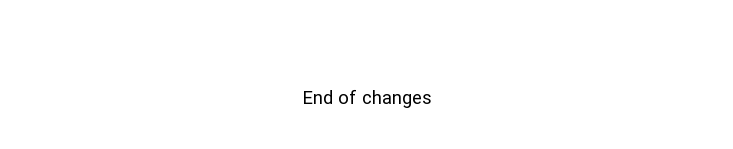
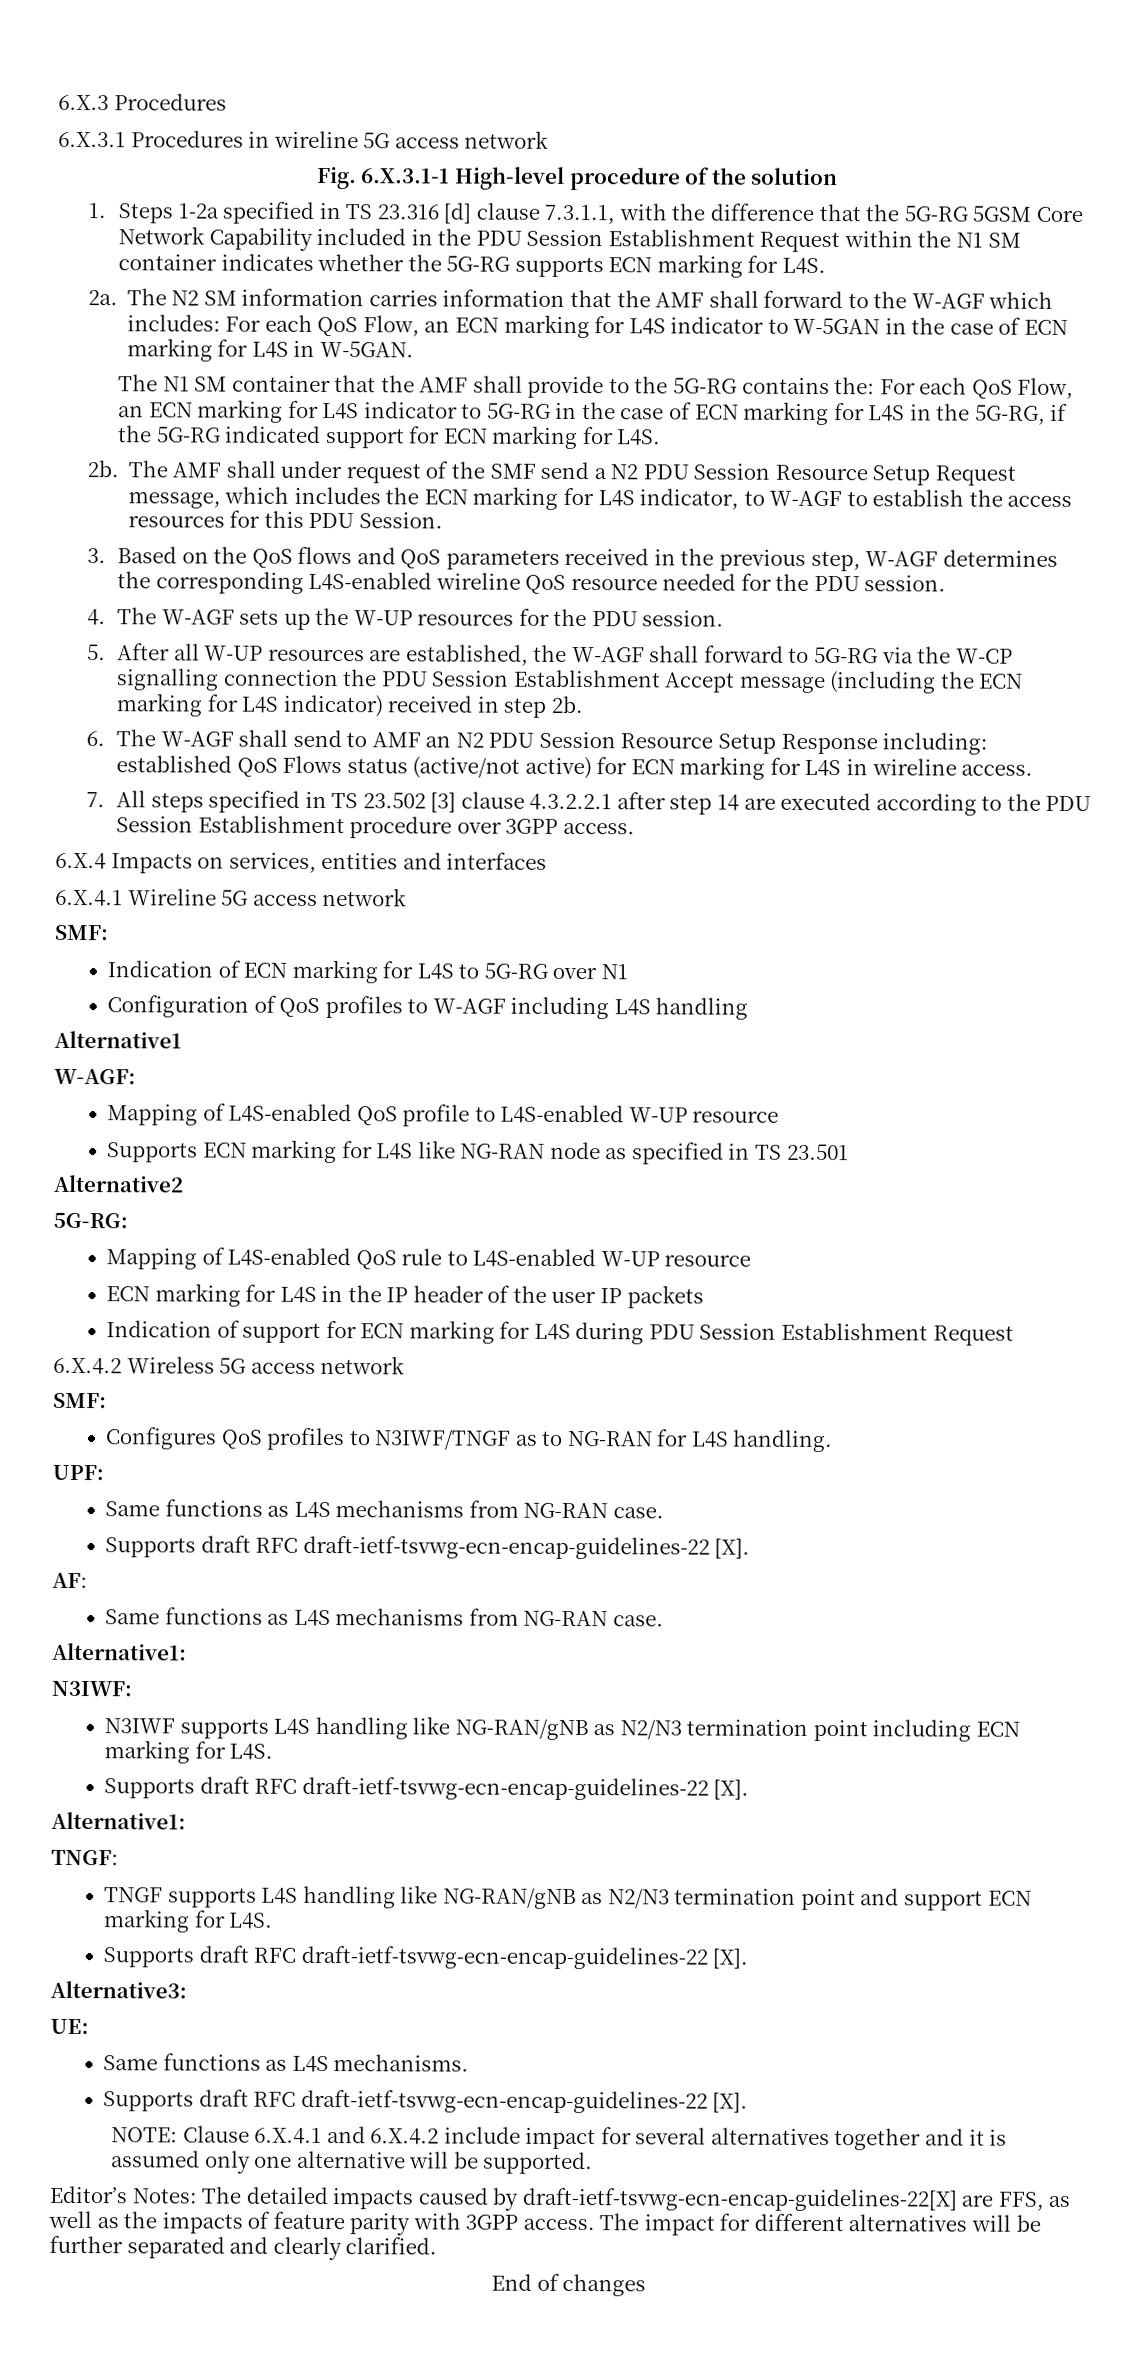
+ 6.X.3 Procedures
+ 6.X.3.1 Procedures in wireline 5G access network
+ Fig. 6.X.3.1-1 High-level procedure of the solution
+ 1. Steps 1-2a specified in TS 23.316 [d] clause 7.3.1.1, with the difference that the 5G-RG 5GSM Core Network Capability included in the PDU Session Establishment Request within the N1 SM container indicates whether the 5G-RG supports ECN marking for L4S.
+ 2a. The N2 SM information carries information that the AMF shall forward to the W-AGF which includes: For each QoS Flow, an ECN marking for L4S indicator to W-5GAN in the case of ECN marking for L4S in W-5GAN.
+ The N1 SM container that the AMF shall provide to the 5G-RG contains the: For each QoS Flow, an ECN marking for L4S indicator to 5G-RG in the case of ECN marking for L4S in the 5G-RG, if the 5G-RG indicated support for ECN marking for L4S.
+ 2b. The AMF shall under request of the SMF send a N2 PDU Session Resource Setup Request message, which includes the ECN marking for L4S indicator, to W-AGF to establish the access resources for this PDU Session.
+ 3. Based on the QoS flows and QoS parameters received in the previous step, W-AGF determines the corresponding L4S-enabled wireline QoS resource needed for the PDU session.
+ 4. The W-AGF sets up the W-UP resources for the PDU session.
+ 5. After all W-UP resources are established, the W-AGF shall forward to 5G-RG via the W-CP signalling connection the PDU Session Establishment Accept message (including the ECN marking for L4S indicator) received in step 2b.
+ 6. The W-AGF shall send to AMF an N2 PDU Session Resource Setup Response including: established QoS Flows status (active/not active) for ECN marking for L4S in wireline access.
+ 7. All steps specified in TS 23.502 [3] clause 4.3.2.2.1 after step 14 are executed according to the PDU Session Establishment procedure over 3GPP access.
+ 6.X.4 Impacts on services, entities and interfaces
+ 6.X.4.1 Wireline 5G access network
+ SMF:
+ Indication of ECN marking for L4S to 5G-RG over N1
+ Configuration of QoS profiles to W-AGF including L4S handling
+ Alternative1
+ W-AGF:
+ Mapping of L4S-enabled QoS profile to L4S-enabled W-UP resource
+ Supports ECN marking for L4S like NG-RAN node as specified in TS 23.501
+ Alternative2
+ 5G-RG:
+ Mapping of L4S-enabled QoS rule to L4S-enabled W-UP resource
+ ECN marking for L4S in the IP header of the user IP packets
+ Indication of support for ECN marking for L4S during PDU Session Establishment Request
+ 6.X.4.2 Wireless 5G access network
+ SMF:
+ Configures QoS profiles to N3IWF/TNGF as to NG-RAN for L4S handling.
+ UPF:
+ Same functions as L4S mechanisms from NG-RAN case.
+ Supports draft RFC draft-ietf-tsvwg-ecn-encap-guidelines-22 [X].
+ AF:
+ Same functions as L4S mechanisms from NG-RAN case.
+ Alternative1:
+ N3IWF:
+ N3IWF supports L4S handling like NG-RAN/gNB as N2/N3 termination point including ECN marking for L4S.
+ Supports draft RFC draft-ietf-tsvwg-ecn-encap-guidelines-22 [X].
+ Alternative1:
+ TNGF:
+ TNGF supports L4S handling like NG-RAN/gNB as N2/N3 termination point and support ECN marking for L4S.
+ Supports draft RFC draft-ietf-tsvwg-ecn-encap-guidelines-22 [X].
+ Alternative3:
+ UE:
+ Same functions as L4S mechanisms.
+ Supports draft RFC draft-ietf-tsvwg-ecn-encap-guidelines-22 [X].
+ NOTE: Clause 6.X.4.1 and 6.X.4.2 include impact for several alternatives together and it is assumed only one alternative will be supported.
+ Editor’s Notes: The detailed impacts caused by draft-ietf-tsvwg-ecn-encap-guidelines-22[X] are FFS, as well as the impacts of feature parity with 3GPP access. The impact for different alternatives will be further separated and clearly clarified.

